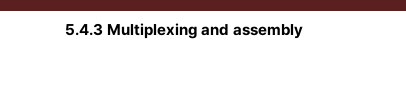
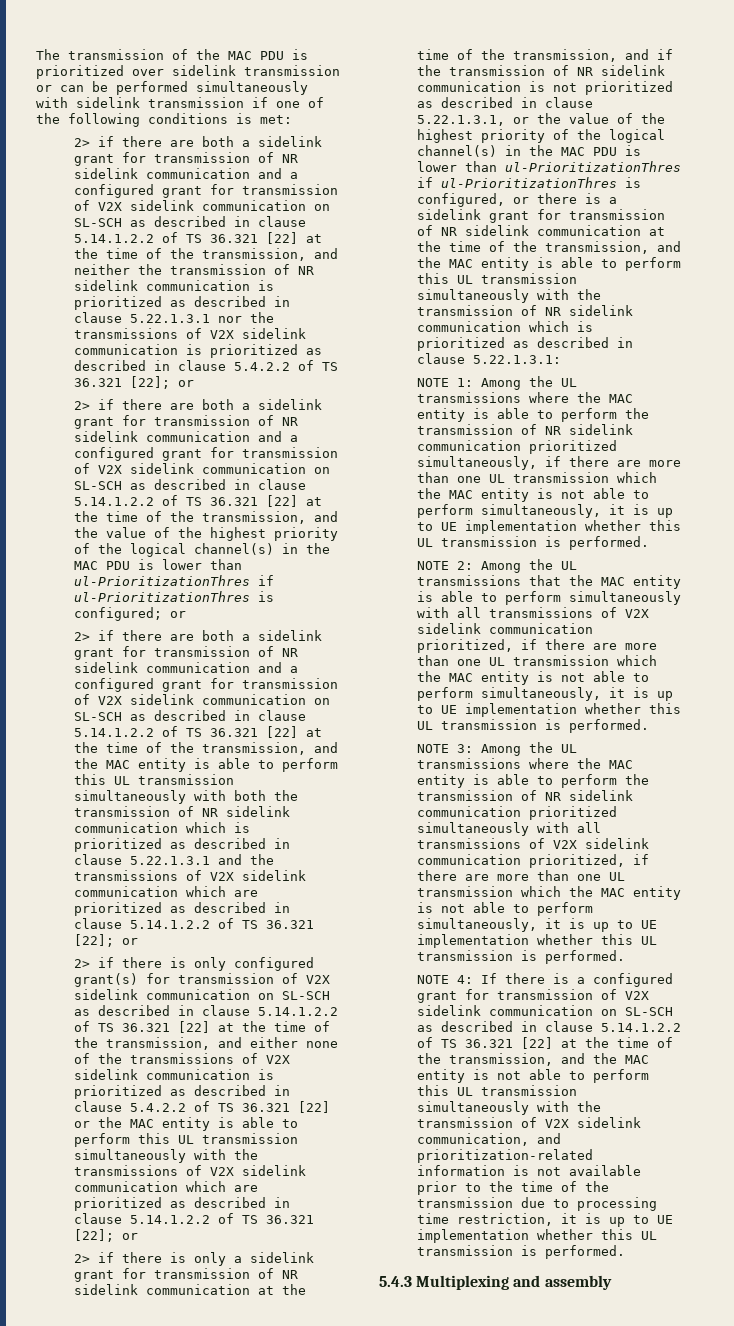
+ The transmission of the MAC PDU is prioritized over sidelink transmission or can be performed simultaneously with sidelink transmission if one of the following conditions is met:
+ 2> if there are both a sidelink grant for transmission of NR sidelink communication and a configured grant for transmission of V2X sidelink communication on SL-SCH as described in clause 5.14.1.2.2 of TS 36.321 [22] at the time of the transmission, and neither the transmission of NR sidelink communication is prioritized as described in clause 5.22.1.3.1 nor the transmissions of V2X sidelink communication is prioritized as described in clause 5.4.2.2 of TS 36.321 [22]; or
+ 2> if there are both a sidelink grant for transmission of NR sidelink communication and a configured grant for transmission of V2X sidelink communication on SL-SCH as described in clause 5.14.1.2.2 of TS 36.321 [22] at the time of the transmission, and the value of the highest priority of the logical channel(s) in the MAC PDU is lower than ul-PrioritizationThres if ul-PrioritizationThres is configured; or
+ 2> if there are both a sidelink grant for transmission of NR sidelink communication and a configured grant for transmission of V2X sidelink communication on SL-SCH as described in clause 5.14.1.2.2 of TS 36.321 [22] at the time of the transmission, and the MAC entity is able to perform this UL transmission simultaneously with both the transmission of NR sidelink communication which is prioritized as described in clause 5.22.1.3.1 and the transmissions of V2X sidelink communication which are prioritized as described in clause 5.14.1.2.2 of TS 36.321 [22]; or
+ 2> if there is only configured grant(s) for transmission of V2X sidelink communication on SL-SCH as described in clause 5.14.1.2.2 of TS 36.321 [22] at the time of the transmission, and either none of the transmissions of V2X sidelink communication is prioritized as described in clause 5.4.2.2 of TS 36.321 [22] or the MAC entity is able to perform this UL transmission simultaneously with the transmissions of V2X sidelink communication which are prioritized as described in clause 5.14.1.2.2 of TS 36.321 [22]; or
+ 2> if there is only a sidelink grant for transmission of NR sidelink communication at the time of the transmission, and if the transmission of NR sidelink communication is not prioritized as described in clause 5.22.1.3.1, or the value of the highest priority of the logical channel(s) in the MAC PDU is lower than ul-PrioritizationThres if ul-PrioritizationThres is configured, or there is a sidelink grant for transmission of NR sidelink communication at the time of the transmission, and the MAC entity is able to perform this UL transmission simultaneously with the transmission of NR sidelink communication which is prioritized as described in clause 5.22.1.3.1:
+ NOTE 1: Among the UL transmissions where the MAC entity is able to perform the transmission of NR sidelink communication prioritized simultaneously, if there are more than one UL transmission which the MAC entity is not able to perform simultaneously, it is up to UE implementation whether this UL transmission is performed.
+ NOTE 2: Among the UL transmissions that the MAC entity is able to perform simultaneously with all transmissions of V2X sidelink communication prioritized, if there are more than one UL transmission which the MAC entity is not able to perform simultaneously, it is up to UE implementation whether this UL transmission is performed.
+ NOTE 3: Among the UL transmissions where the MAC entity is able to perform the transmission of NR sidelink communication prioritized simultaneously with all transmissions of V2X sidelink communication prioritized, if there are more than one UL transmission which the MAC entity is not able to perform simultaneously, it is up to UE implementation whether this UL transmission is performed.
+ NOTE 4: If there is a configured grant for transmission of V2X sidelink communication on SL-SCH as described in clause 5.14.1.2.2 of TS 36.321 [22] at the time of the transmission, and the MAC entity is not able to perform this UL transmission simultaneously with the transmission of V2X sidelink communication, and prioritization-related information is not available prior to the time of the transmission due to processing time restriction, it is up to UE implementation whether this UL transmission is performed.

